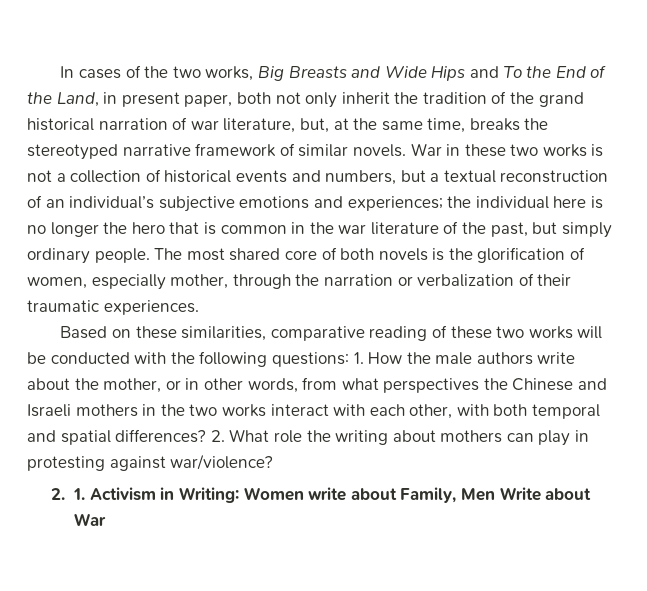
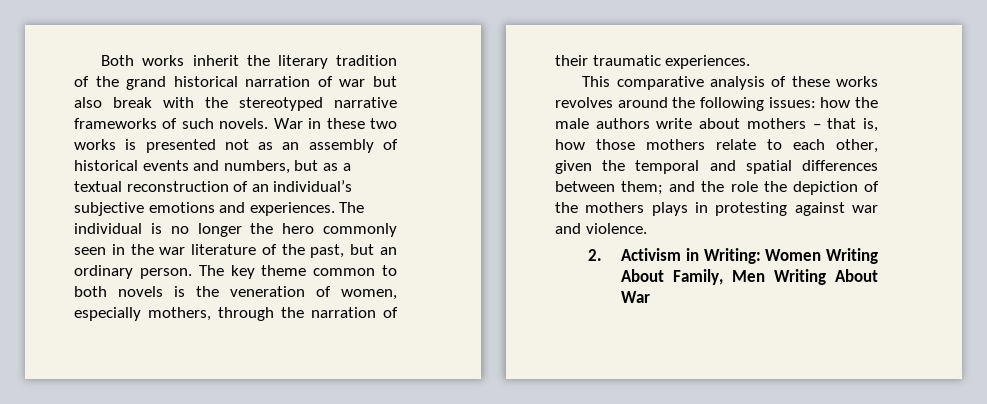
- In cases of the two works, Big Breasts and Wide Hips and To the End of the Land, in present paper, both not only inherit the tradition of the grand historical narration of war literature, but, at the same time, breaks the stereotyped narrative framework of similar novels.
+ Both works inherit the literary tradition of the grand historical narration of war but also break with the stereotyped narrative frameworks of such novels.
- War in these two works is not a collection of historical events and numbers, but a textual reconstruction of an individual’s subjective emotions and experiences; the individual here is no longer the hero that is common in the war literature of the past, but simply ordinary people. The most shared core of both novels is the glorification of women, especially mother, through the narration or verbalization of their traumatic experiences.
+ War in these two works is presented not as an assembly of historical events and numbers, but as a textual reconstruction of an individual’s subjective emotions and experiences. The individual is no longer the hero commonly seen in the war literature of the past, but an ordinary person. The key theme common to both novels is the veneration of women, especially mothers, through the narration of their traumatic experiences.
- Based on these similarities, comparative reading of these two works will be conducted with the following questions: 1. How the male authors write about the mother, or in other words, from what perspectives the Chinese and Israeli mothers in the two works interact with each other, with both temporal and spatial differences? 2. What role the writing about mothers can play in protesting against war/violence?
- 2. 1. Activism in Writing: Women write about Family, Men Write about War
+ This comparative analysis of these works revolves around the following issues: how the male authors write about mothers – that is, how those mothers relate to each other, given the temporal and spatial differences between them; and the role the depiction of the mothers plays in protesting against war and violence.
+ 2. Activism in Writing: Women Writing About Family, Men Writing About War

